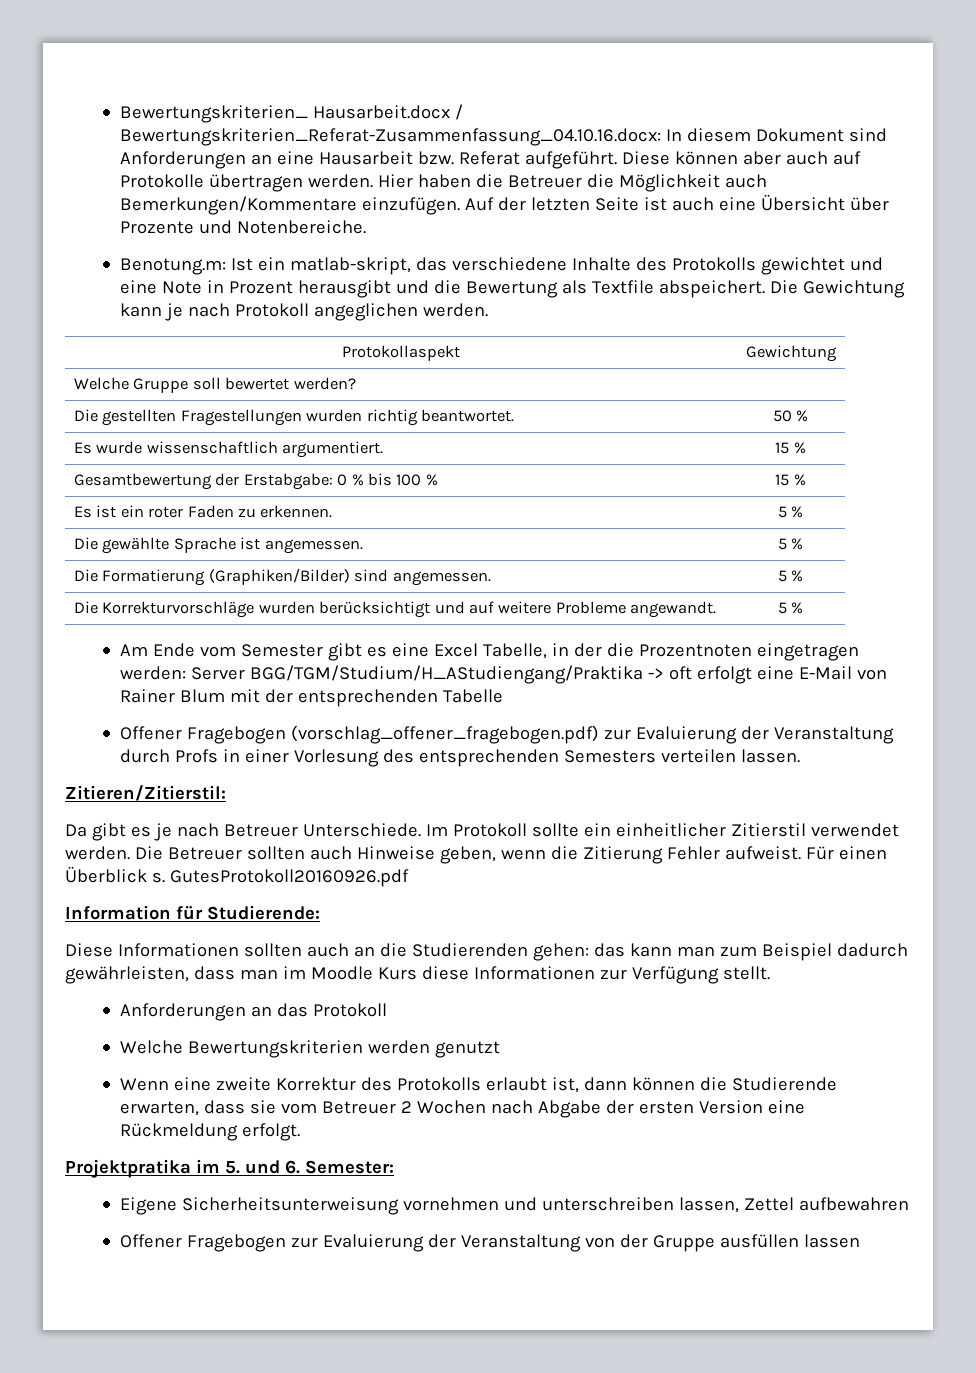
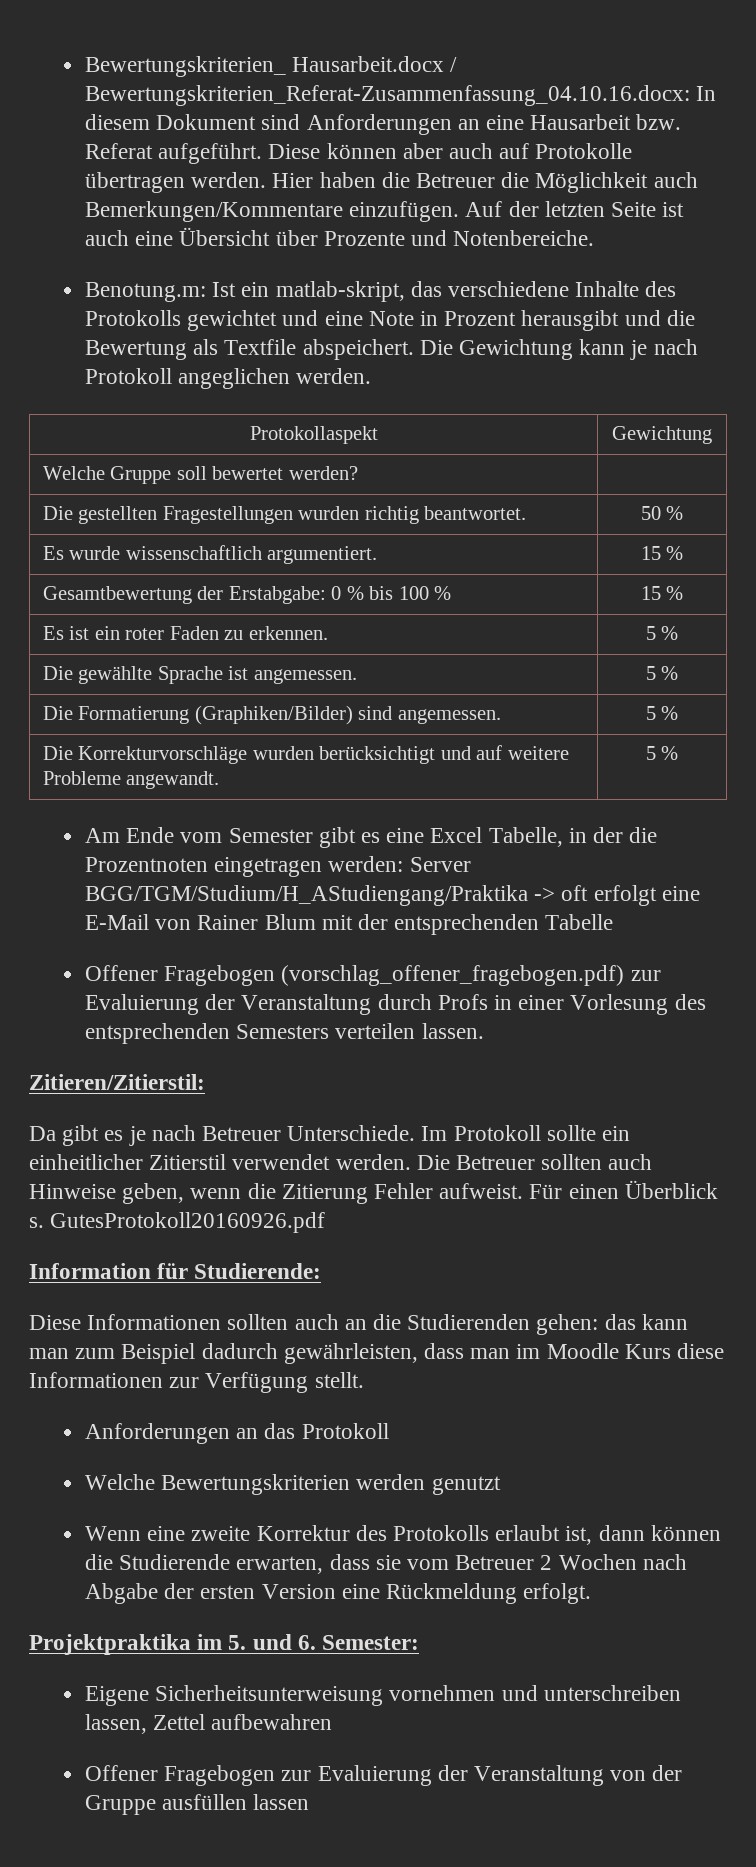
- Projektpratika im 5. und 6. Semester:
+ Projektpraktika im 5. und 6. Semester:

